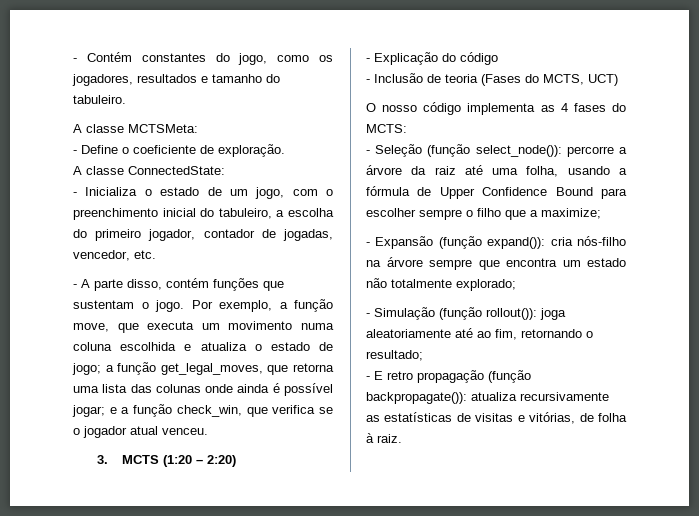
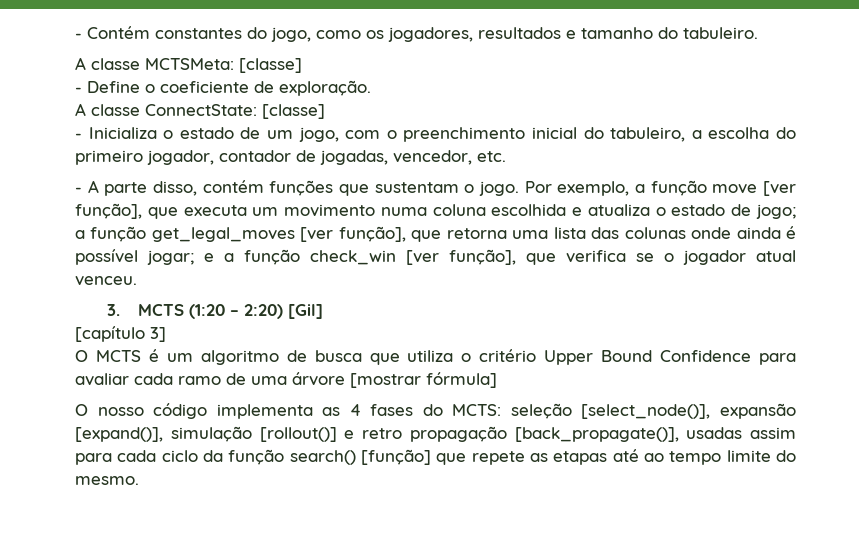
- A classe MCTSMeta:
+ A classe MCTSMeta: [classe]
- A classe ConnectedState:
+ A classe ConnectState: [classe]
- Por exemplo, a função move, que executa um movimento numa coluna escolhida e atualiza o estado de jogo; a função get_legal_moves, que retorna uma lista das colunas onde ainda é possível jogar; e a função check_win, que verifica se o jogador atual venceu.
+ Por exemplo, a função move [ver função], que executa um movimento numa coluna escolhida e atualiza o estado de jogo; a função get_legal_moves [ver função], que retorna uma lista das colunas onde ainda é possível jogar; e a função check_win [ver função], que verifica se o jogador atual venceu.
- 3. MCTS (1:20 – 2:20)
- - Explicação do código
- - Inclusão de teoria (Fases do MCTS, UCT)
+ 3. MCTS (1:20 – 2:20) [Gil]
+ [capítulo 3]
+ O MCTS é um algoritmo de busca que utiliza o critério Upper Bound Confidence para avaliar cada ramo de uma árvore [mostrar fórmula]
- O nosso código implementa as 4 fases do MCTS:
- - Seleção (função select_node()): percorre a árvore da raiz até uma folha, usando a fórmula de Upper Confidence Bound para escolher sempre o filho que a maximize;
- - Expansão (função expand()): cria nós-filho na árvore sempre que encontra um estado não totalmente explorado;
- - Simulação (função rollout()): joga aleatoriamente até ao fim, retornando o resultado;
- - E retro propagação (função backpropagate()): atualiza recursivamente as estatísticas de visitas e vitórias, de folha à raiz.
+ O nosso código implementa as 4 fases do MCTS: seleção [select_node()], expansão [expand()], simulação [rollout()] e retro propagação [back_propagate()], usadas assim para cada ciclo da função search() [função] que repete as etapas até ao tempo limite do mesmo.

